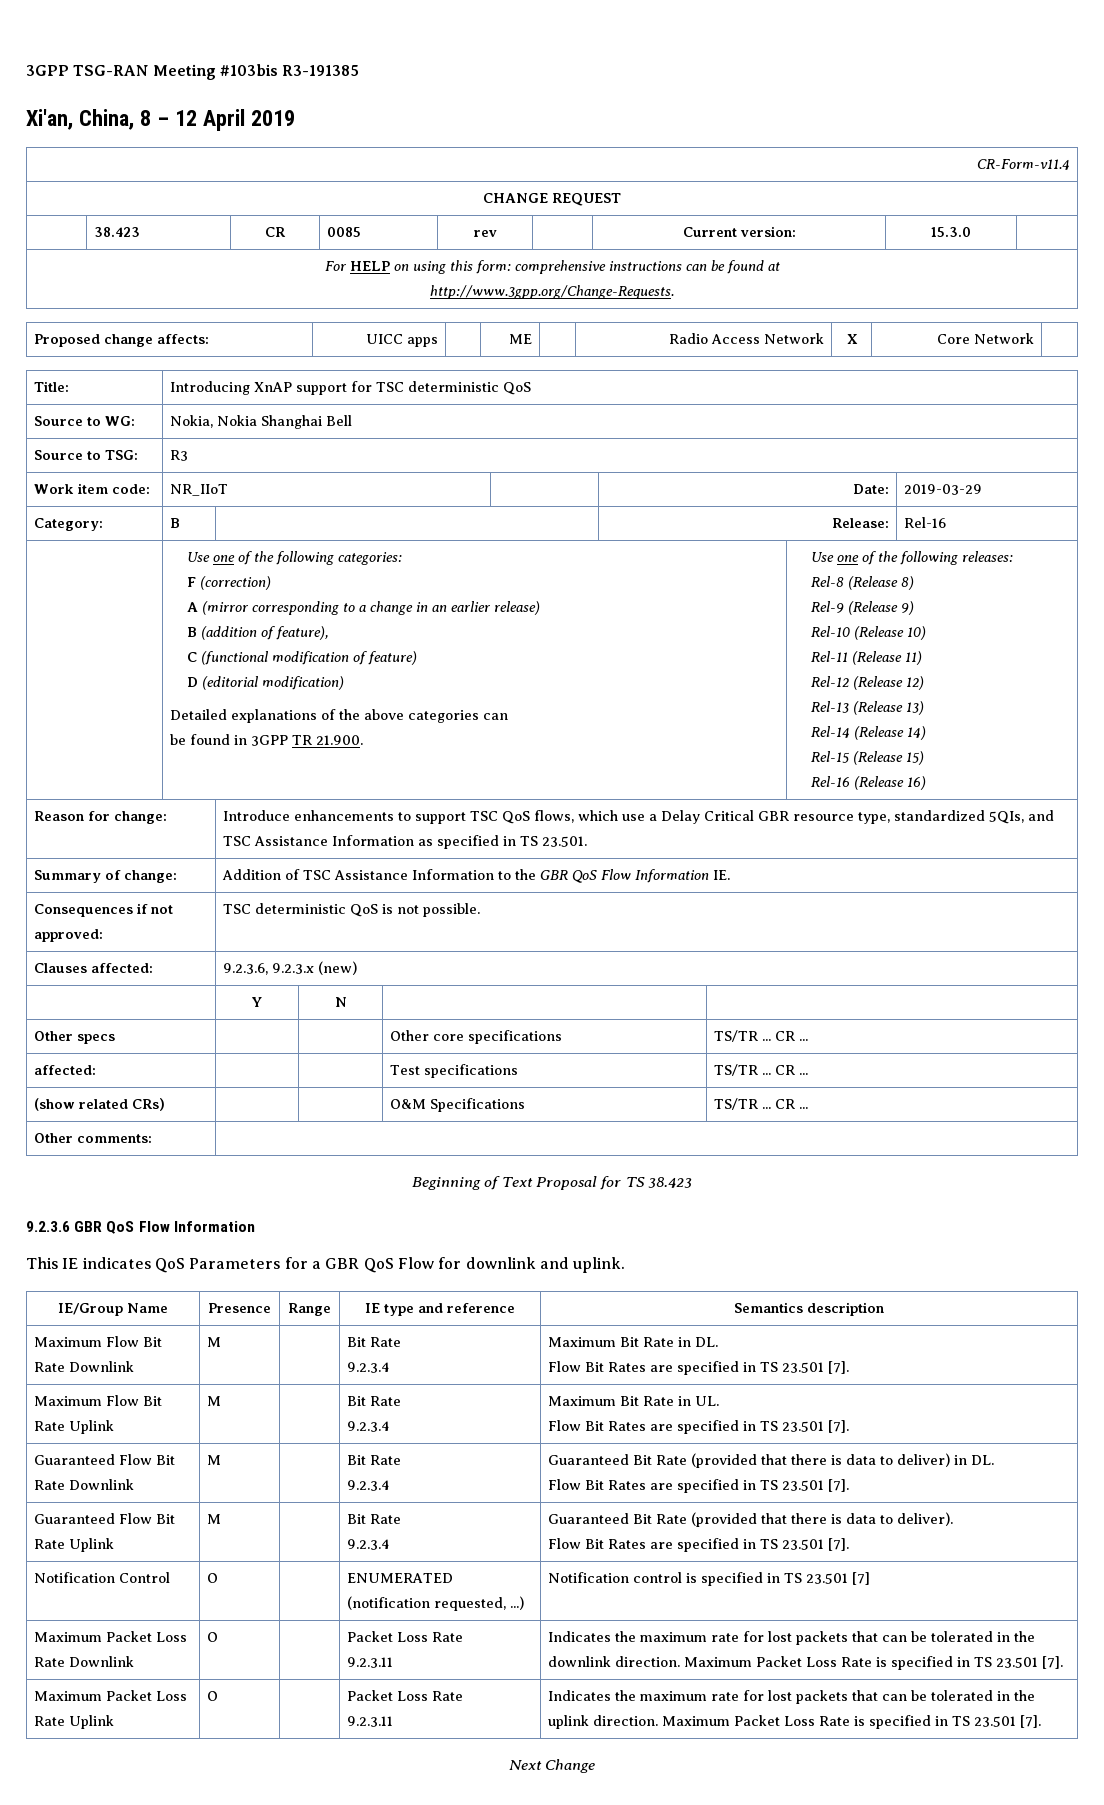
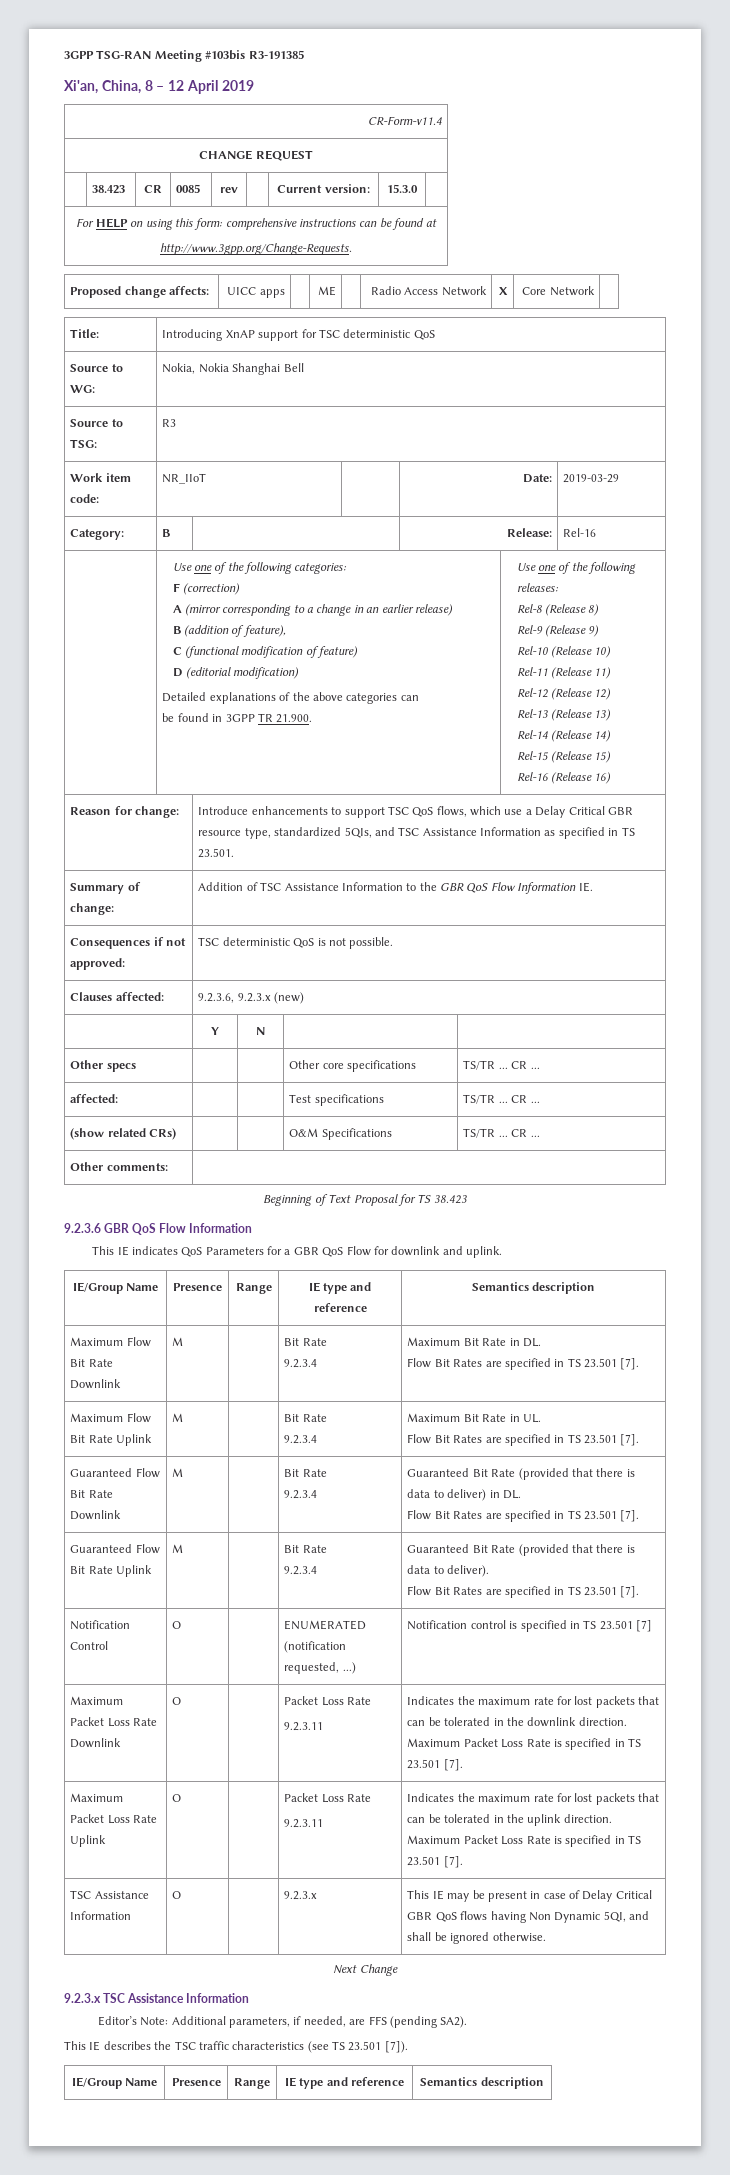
+ TSC Assistance Information | O | | 9.2.3.x | This IE may be present in case of Delay Critical GBR QoS flows having Non Dynamic 5QI, and shall be ignored otherwise.
  Next Change
+ 9.2.3.x TSC Assistance Information
+ Editor’s Note: Additional parameters, if needed, are FFS (pending SA2).
+ This IE describes the TSC traffic characteristics (see TS 23.501 [7]).
+ IE/Group Name | Presence | Range | IE type and reference | Semantics description

